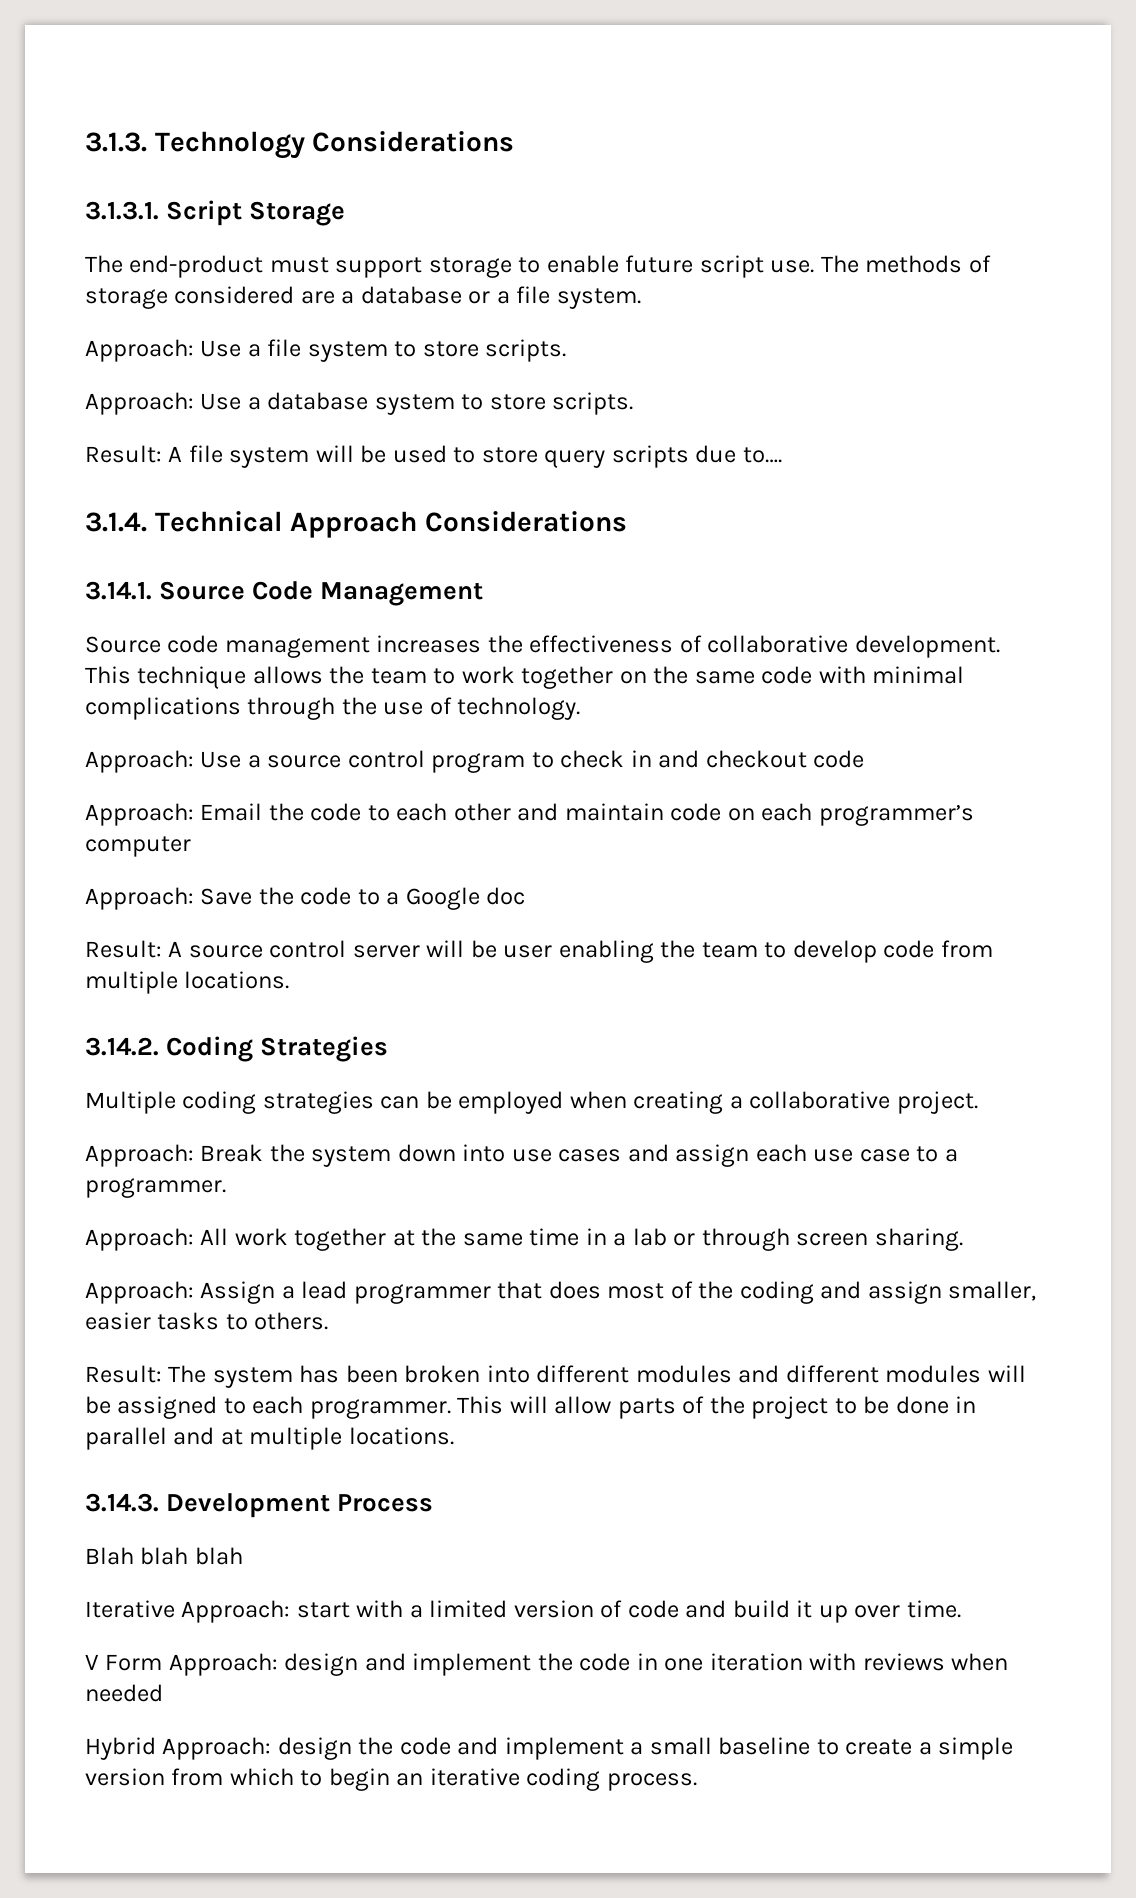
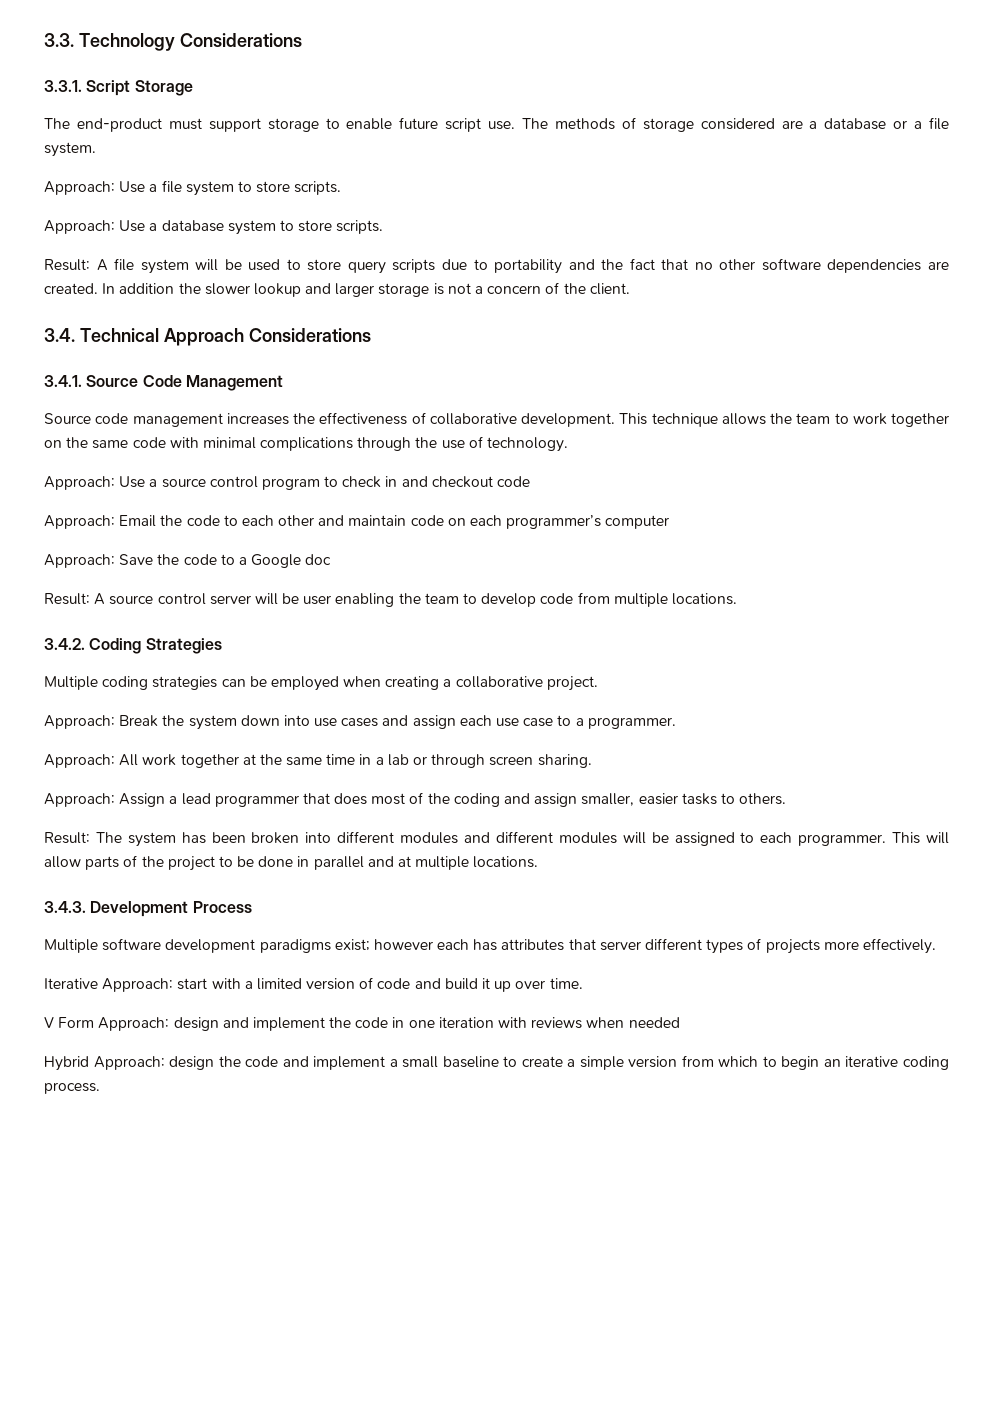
- 3.1.3. Technology Considerations
+ 3.3. Technology Considerations
- 3.1.3.1. Script Storage
+ 3.3.1. Script Storage
- Result: A file system will be used to store query scripts due to….
- 3.1.4. Technical Approach Considerations
+ Result: A file system will be used to store query scripts due to portability and the fact that no other software dependencies are created. In addition the slower lookup and larger storage is not a concern of the client.
+ 3.4. Technical Approach Considerations
- 3.14.1. Source Code Management
+ 3.4.1. Source Code Management
- 3.14.2. Coding Strategies
+ 3.4.2. Coding Strategies
- 3.14.3. Development Process
+ 3.4.3. Development Process
- Blah blah blah
+ Multiple software development paradigms exist; however each has attributes that server different types of projects more effectively.

